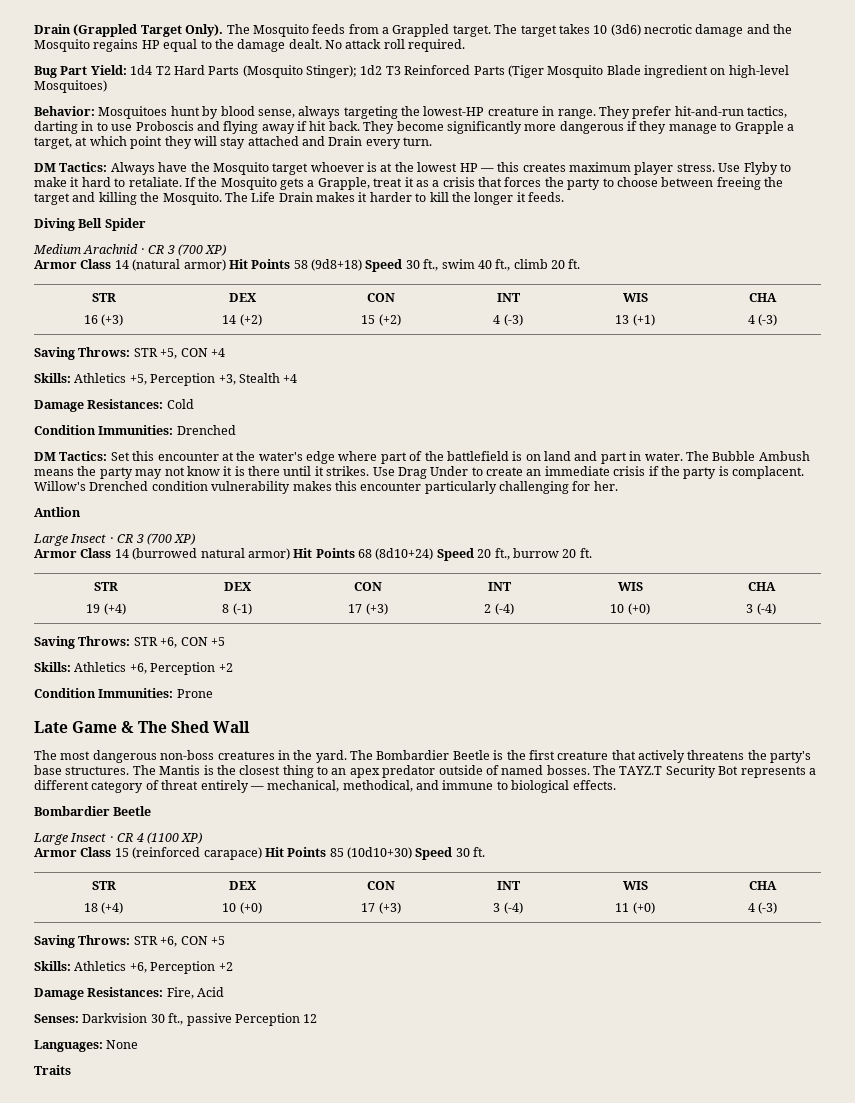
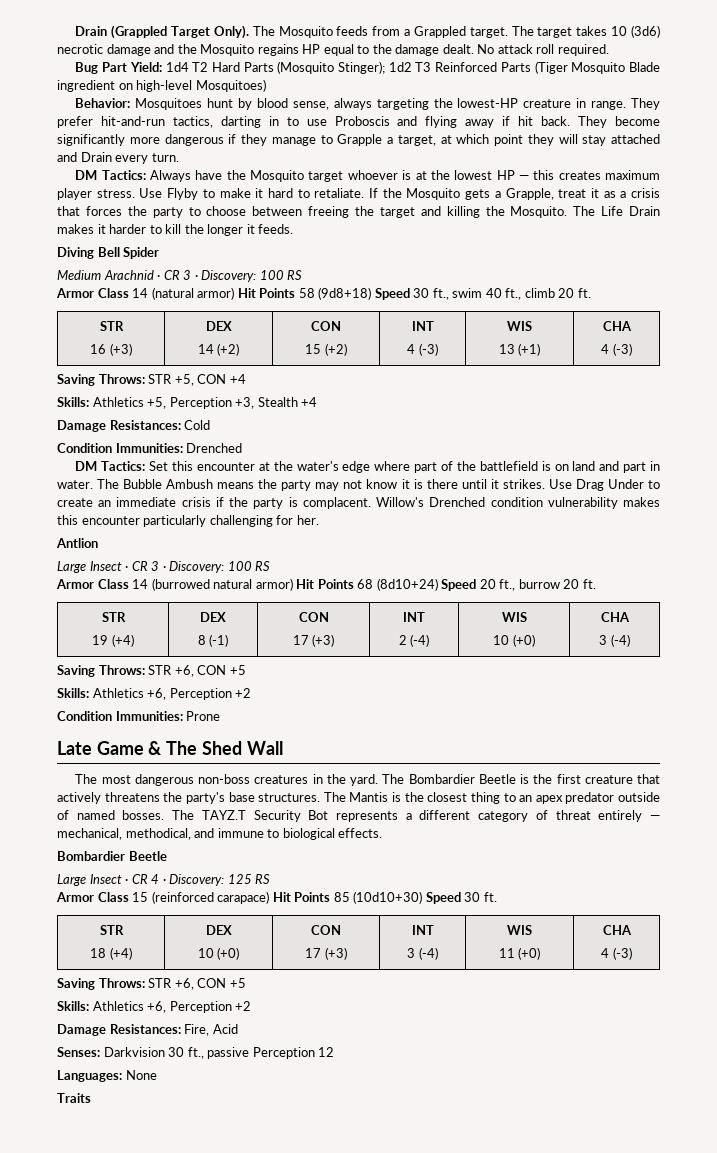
- Medium Arachnid · CR 3 (700 XP)
+ Medium Arachnid · CR 3 · Discovery: 100 RS
- Large Insect · CR 3 (700 XP)
+ Large Insect · CR 3 · Discovery: 100 RS
- Large Insect · CR 4 (1100 XP)
+ Large Insect · CR 4 · Discovery: 125 RS

